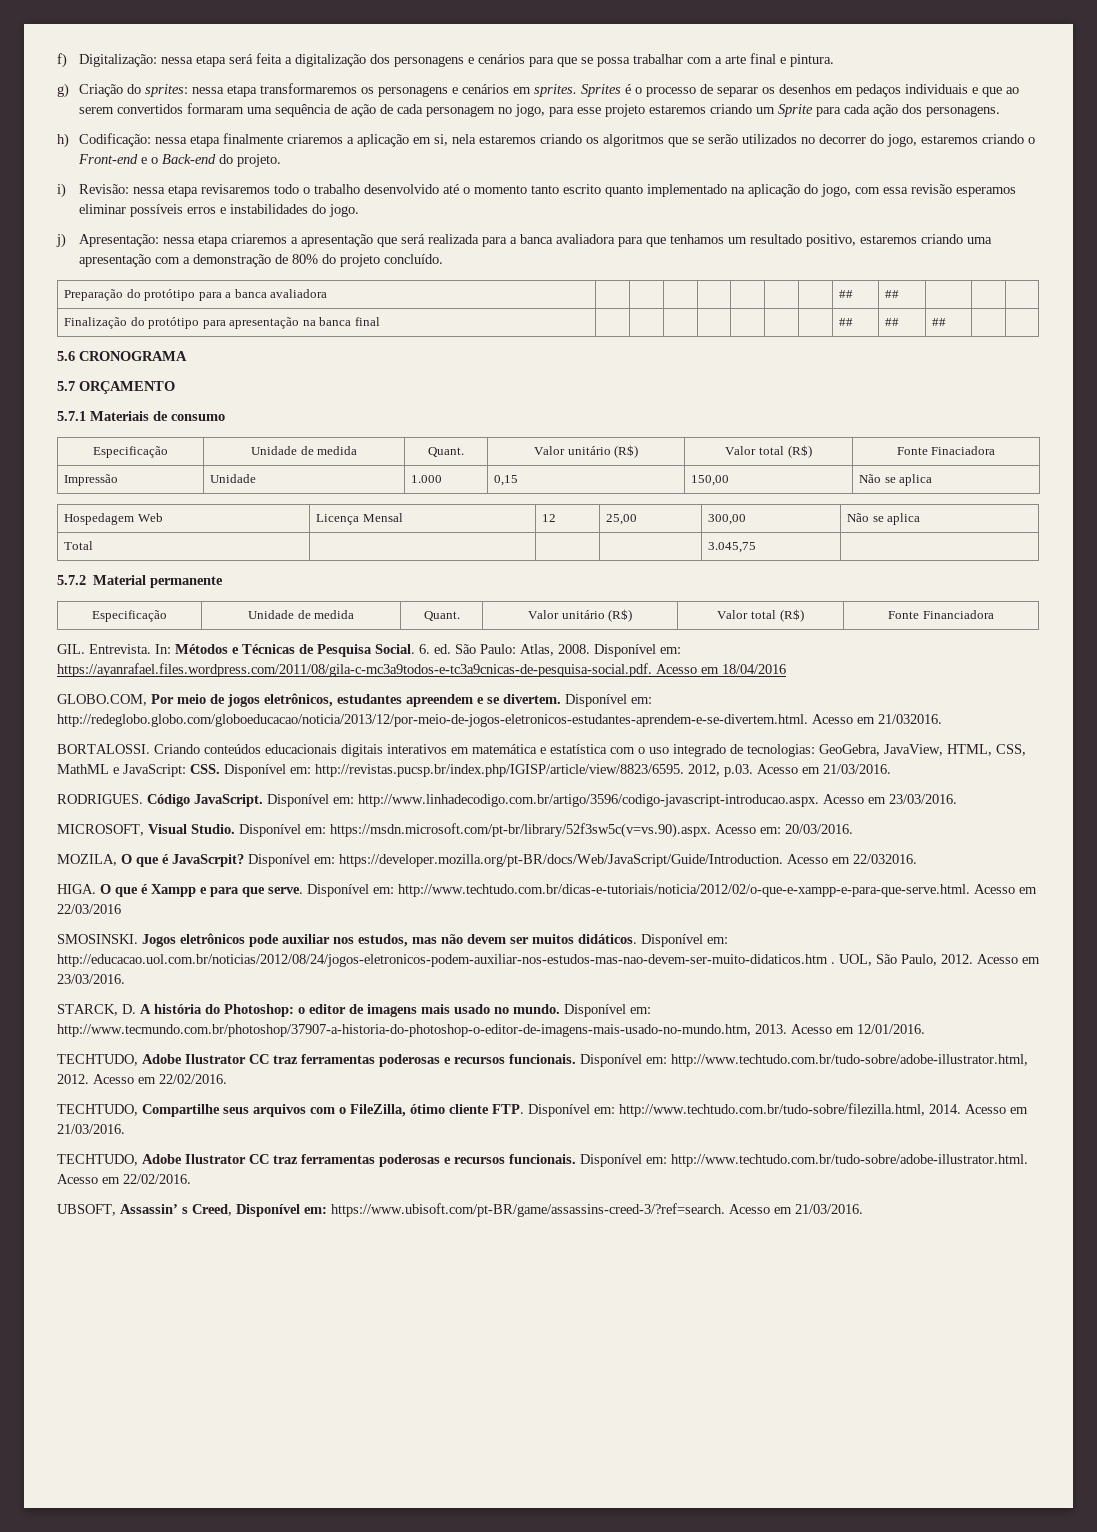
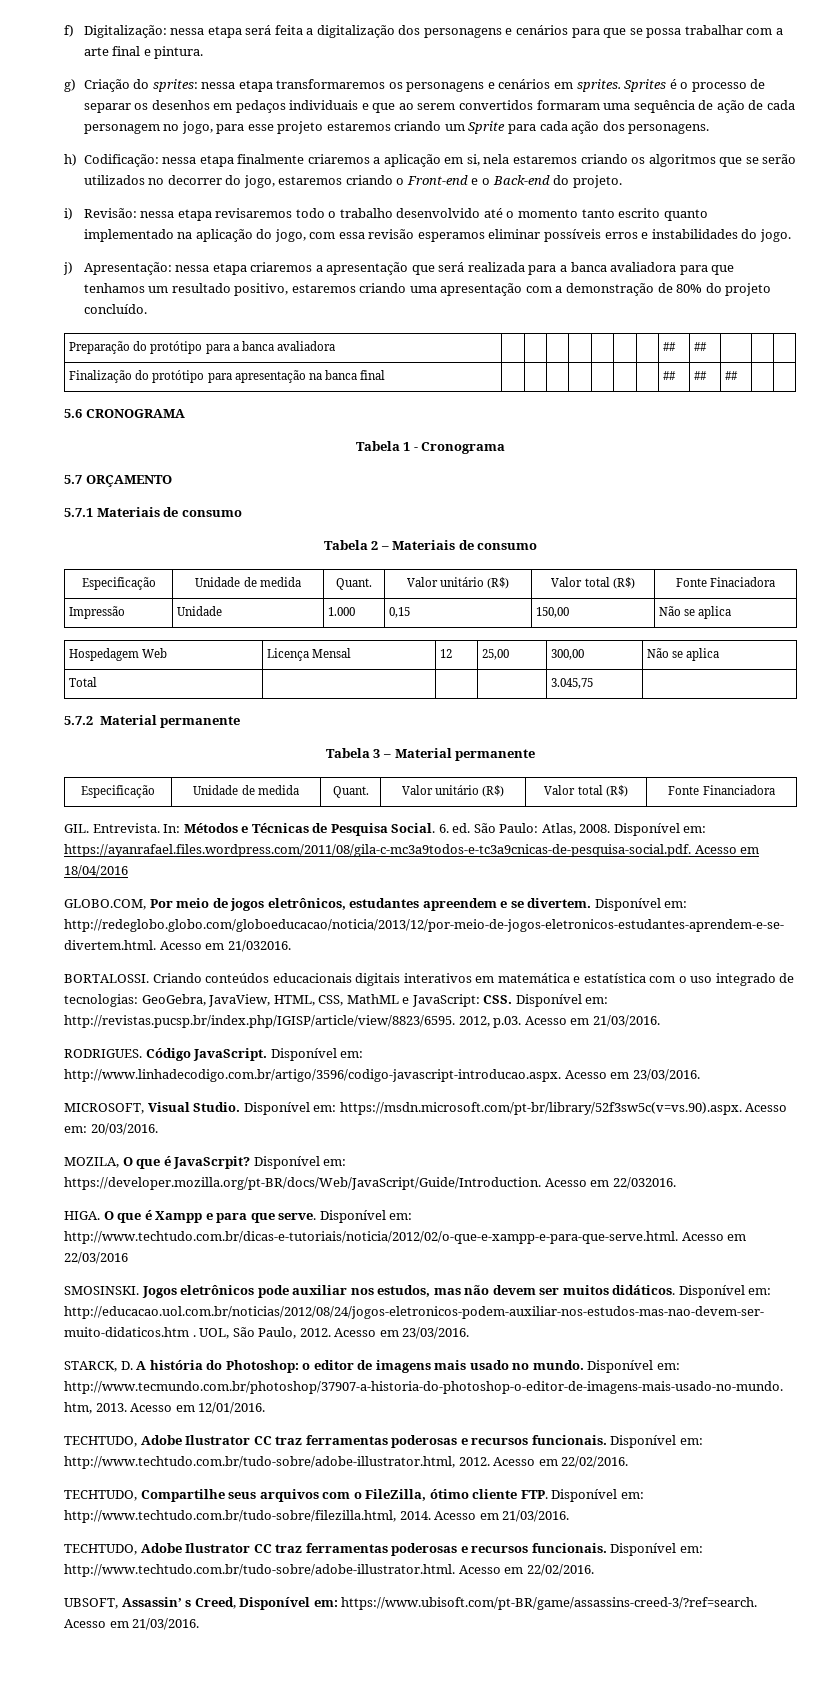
+ Tabela 1 - Cronograma
+ Tabela 2 – Materiais de consumo
+ Tabela 3 – Material permanente

